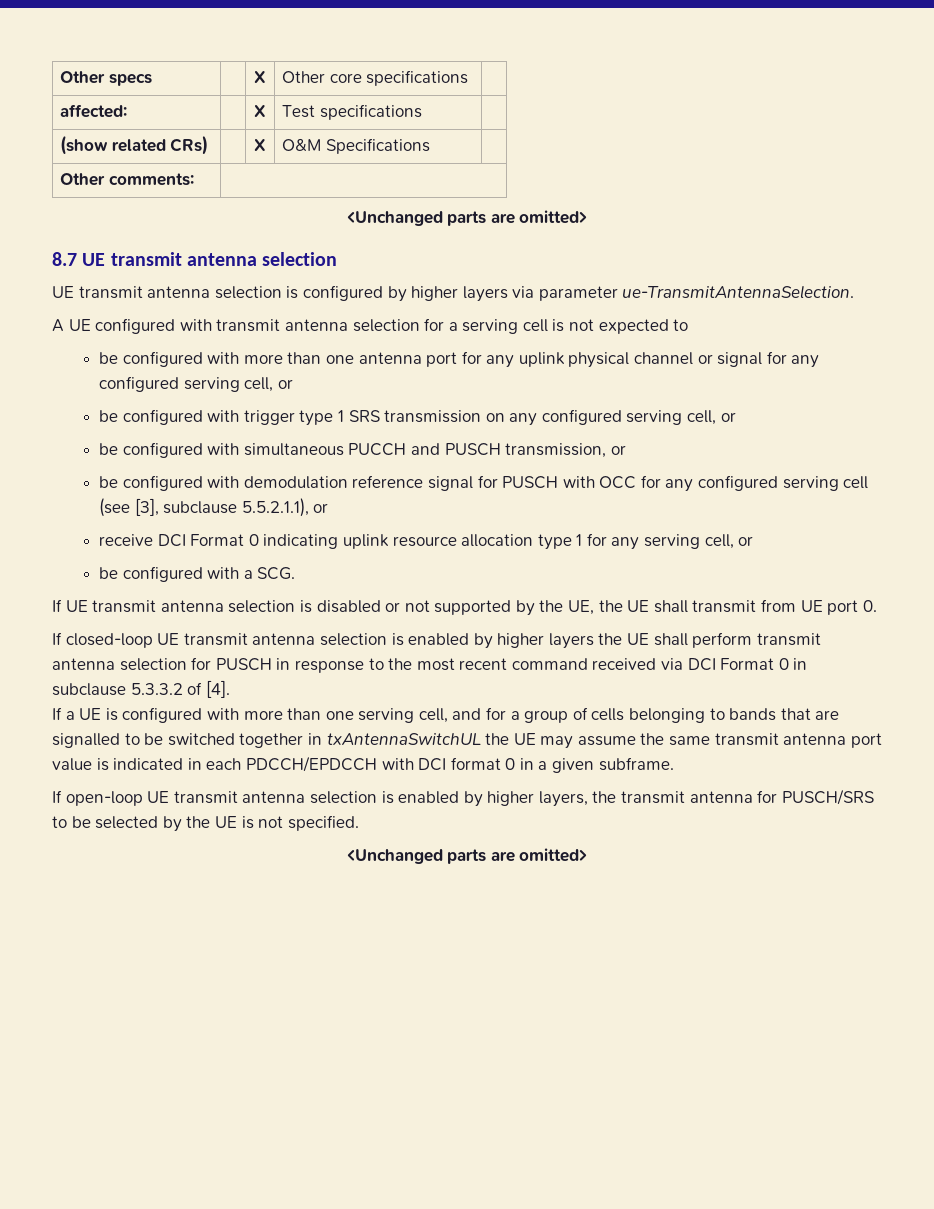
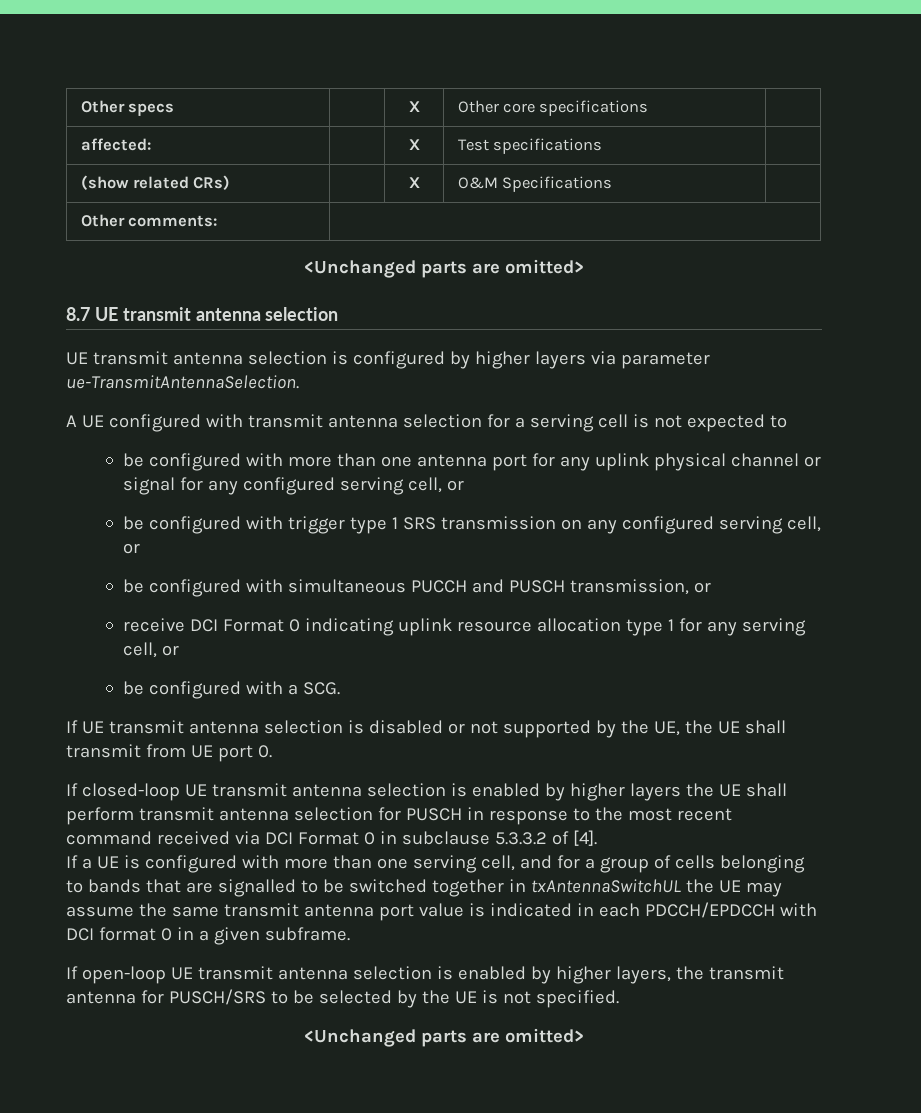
- be configured with demodulation reference signal for PUSCH with OCC for any configured serving cell (see [3], subclause 5.5.2.1.1), or

